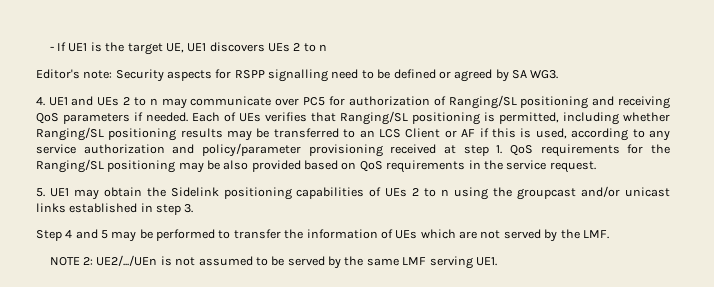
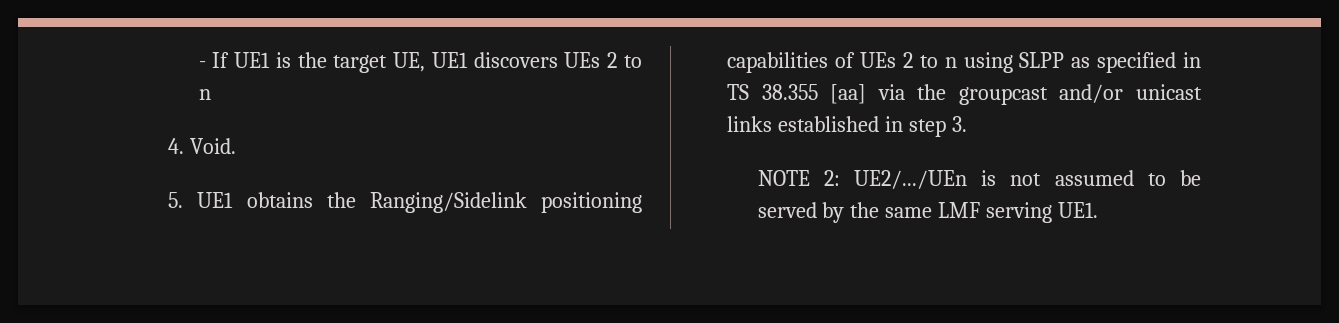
- Editor's note: Security aspects for RSPP signalling need to be defined or agreed by SA WG3.
- 4. UE1 and UEs 2 to n may communicate over PC5 for authorization of Ranging/SL positioning and receiving QoS parameters if needed. Each of UEs verifies that Ranging/SL positioning is permitted, including whether Ranging/SL positioning results may be transferred to an LCS Client or AF if this is used, according to any service authorization and policy/parameter provisioning received at step 1. QoS requirements for the Ranging/SL positioning may be also provided based on QoS requirements in the service request.
- 5. UE1 may obtain the Sidelink positioning capabilities of UEs 2 to n using the groupcast and/or unicast links established in step 3.
+ 4. Void.
+ 5. UE1 obtains the Ranging/Sidelink positioning capabilities of UEs 2 to n using SLPP as specified in TS 38.355 [aa] via the groupcast and/or unicast links established in step 3.
- Step 4 and 5 may be performed to transfer the information of UEs which are not served by the LMF.

